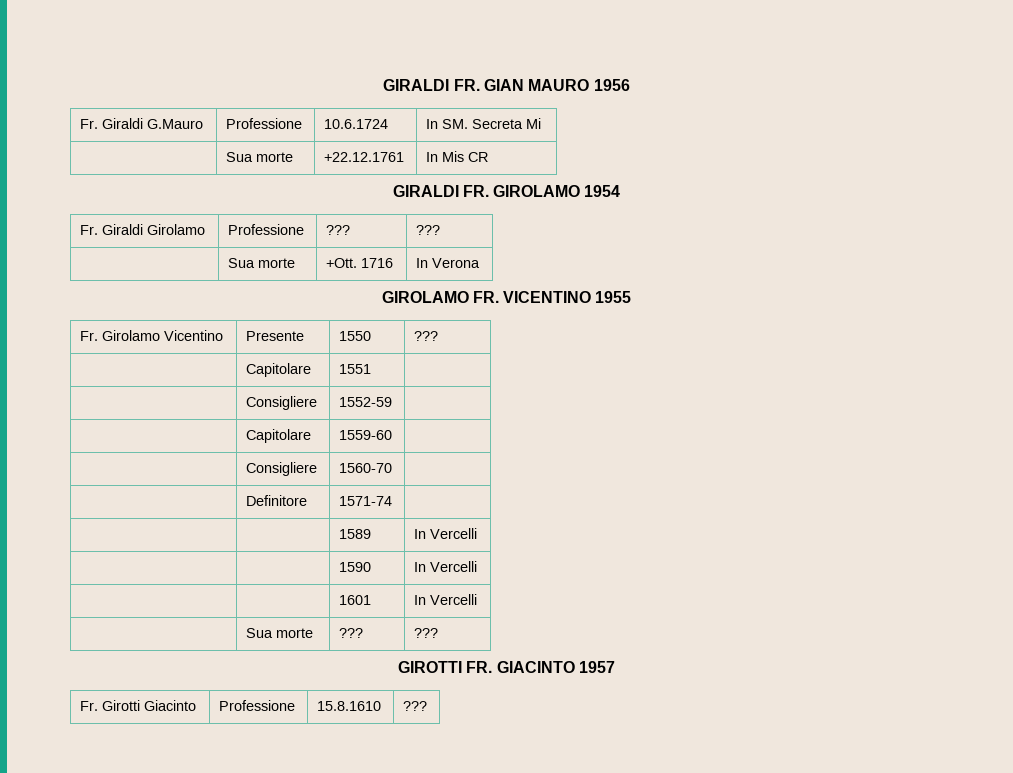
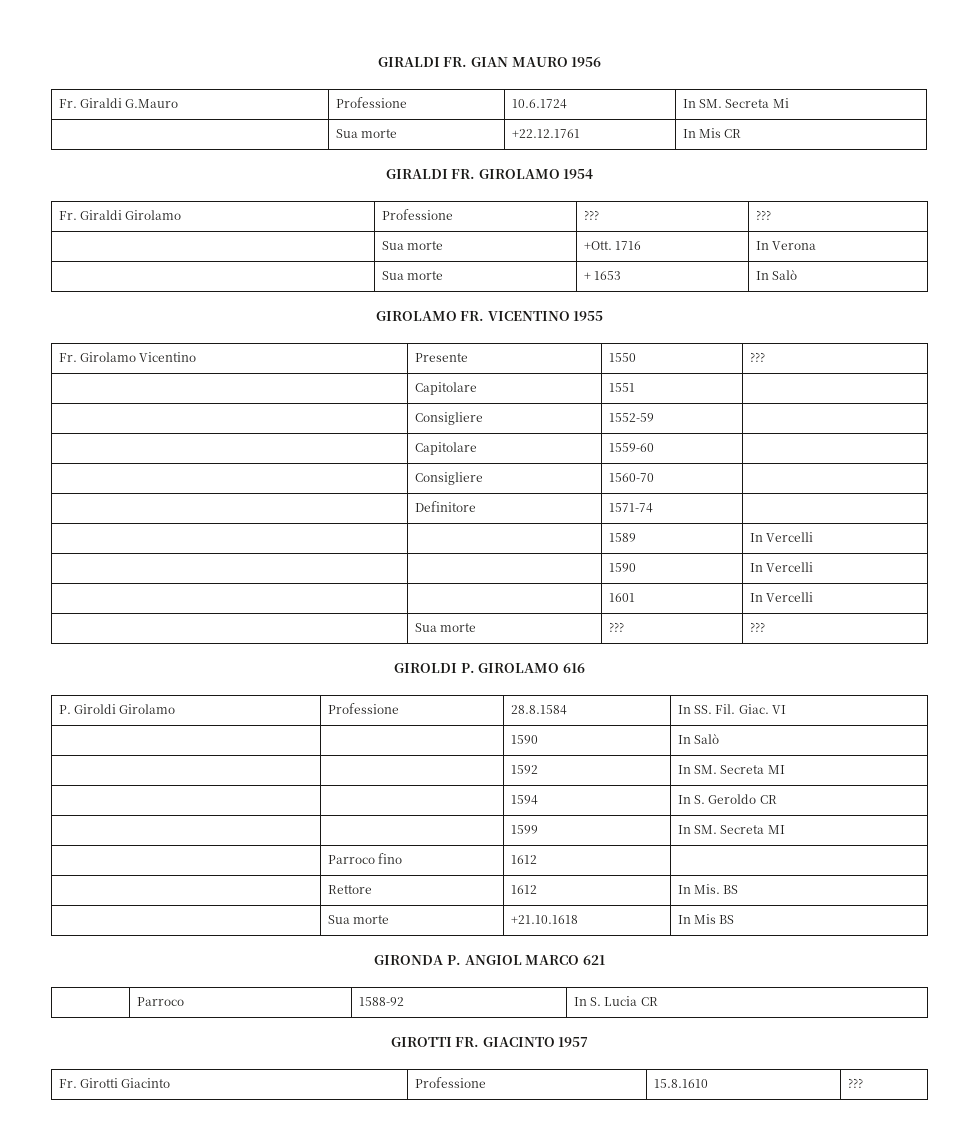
+ | Sua morte | + 1653 | In Salò
+ GIROLDI P. GIROLAMO 616
+ P. Giroldi Girolamo | Professione | 28.8.1584 | In SS. Fil. Giac. VI
+ | | 1590 | In Salò
+ | | 1592 | In SM. Secreta MI
+ | | 1594 | In S. Geroldo CR
+ | | 1599 | In SM. Secreta MI
+ | Parroco fino | 1612 |
+ | Rettore | 1612 | In Mis. BS
+ | Sua morte | +21.10.1618 | In Mis BS
+ GIRONDA P. ANGIOL MARCO 621
+ | Parroco | 1588-92 | In S. Lucia CR

